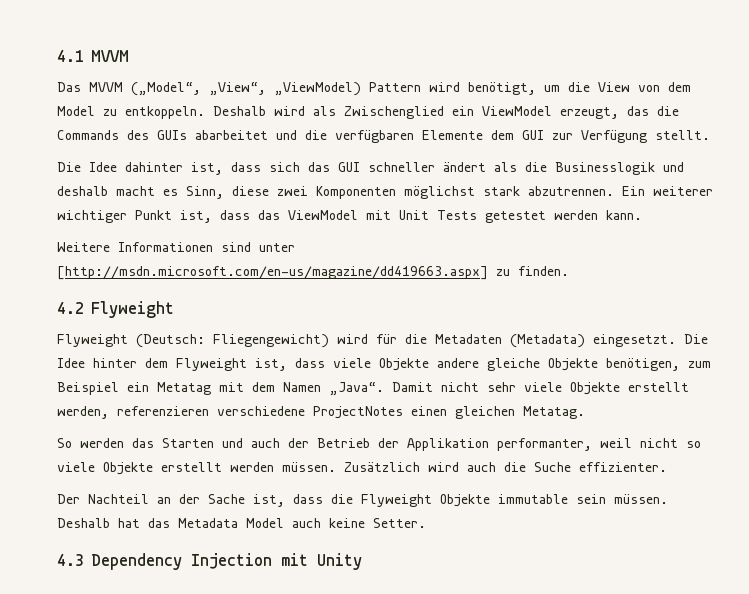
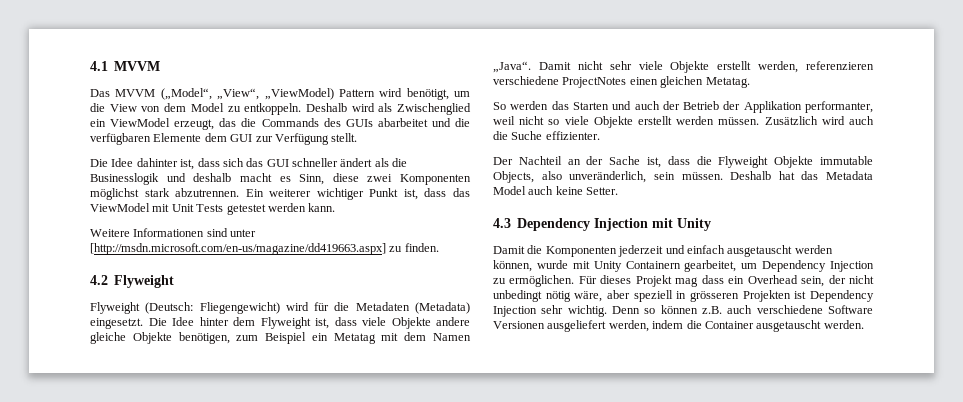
- Der Nachteil an der Sache ist, dass die Flyweight Objekte immutable sein müssen.
+ Der Nachteil an der Sache ist, dass die Flyweight Objekte immutable Objects, also unveränderlich, sein müssen.
+ Damit die Komponenten jederzeit und einfach ausgetauscht werden können, wurde mit Unity Containern gearbeitet, um Dependency Injection zu ermöglichen. Für dieses Projekt mag dass ein Overhead sein, der nicht unbedingt nötig wäre, aber speziell in grösseren Projekten ist Dependency Injection sehr wichtig. Denn so können z.B. auch verschiedene Software Versionen ausgeliefert werden, indem die Container ausgetauscht werden.

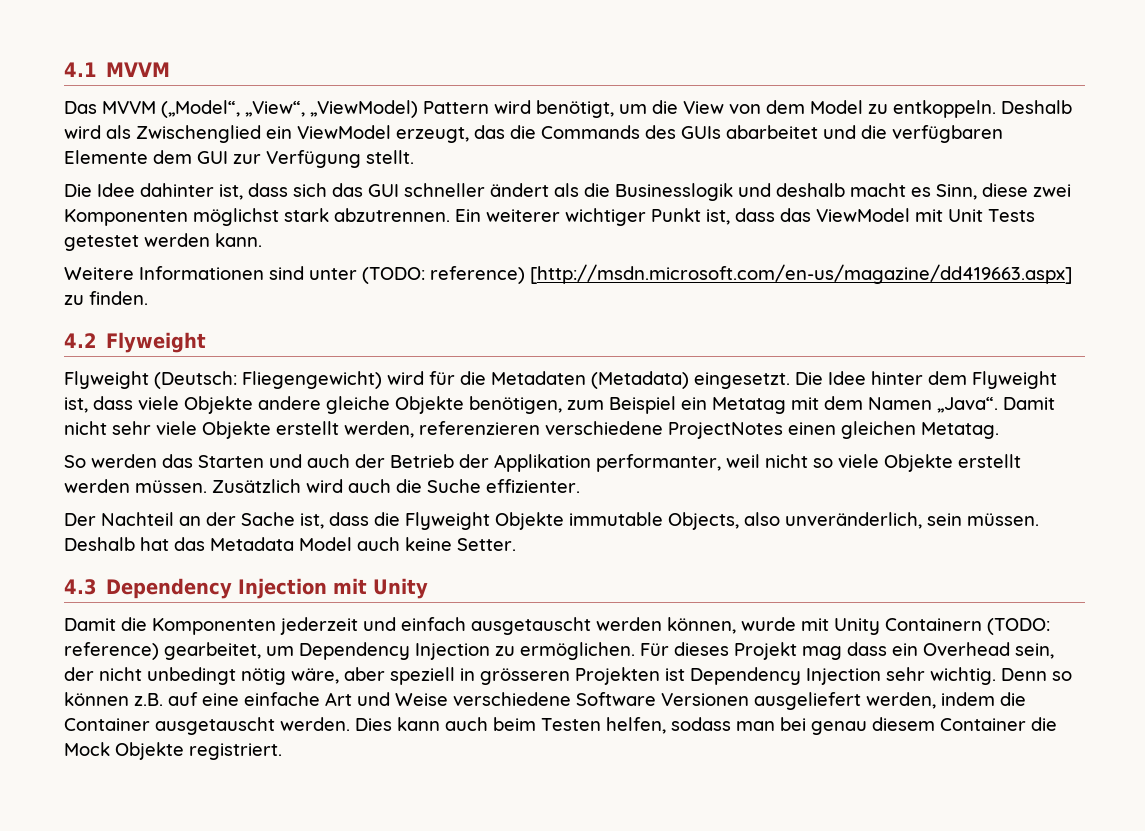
- Weitere Informationen sind unter [http://msdn.microsoft.com/en-us/magazine/dd419663.aspx] zu finden.
+ Weitere Informationen sind unter (TODO: reference) [http://msdn.microsoft.com/en-us/magazine/dd419663.aspx] zu finden.
- Damit die Komponenten jederzeit und einfach ausgetauscht werden können, wurde mit Unity Containern gearbeitet, um Dependency Injection zu ermöglichen.
+ Damit die Komponenten jederzeit und einfach ausgetauscht werden können, wurde mit Unity Containern (TODO: reference) gearbeitet, um Dependency Injection zu ermöglichen.
- Denn so können z.B. auch verschiedene Software Versionen ausgeliefert werden, indem die Container ausgetauscht werden.
+ Denn so können z.B. auf eine einfache Art und Weise verschiedene Software Versionen ausgeliefert werden, indem die Container ausgetauscht werden.
+ Dies kann auch beim Testen helfen, sodass man bei genau diesem Container die Mock Objekte registriert.

